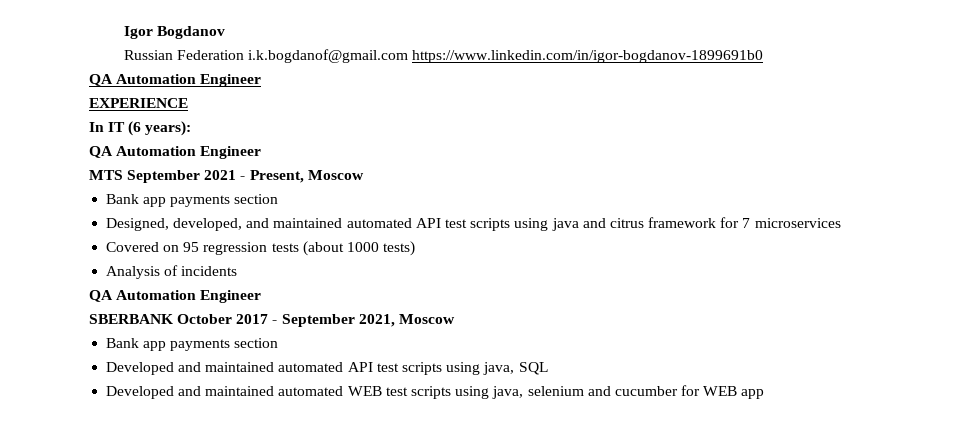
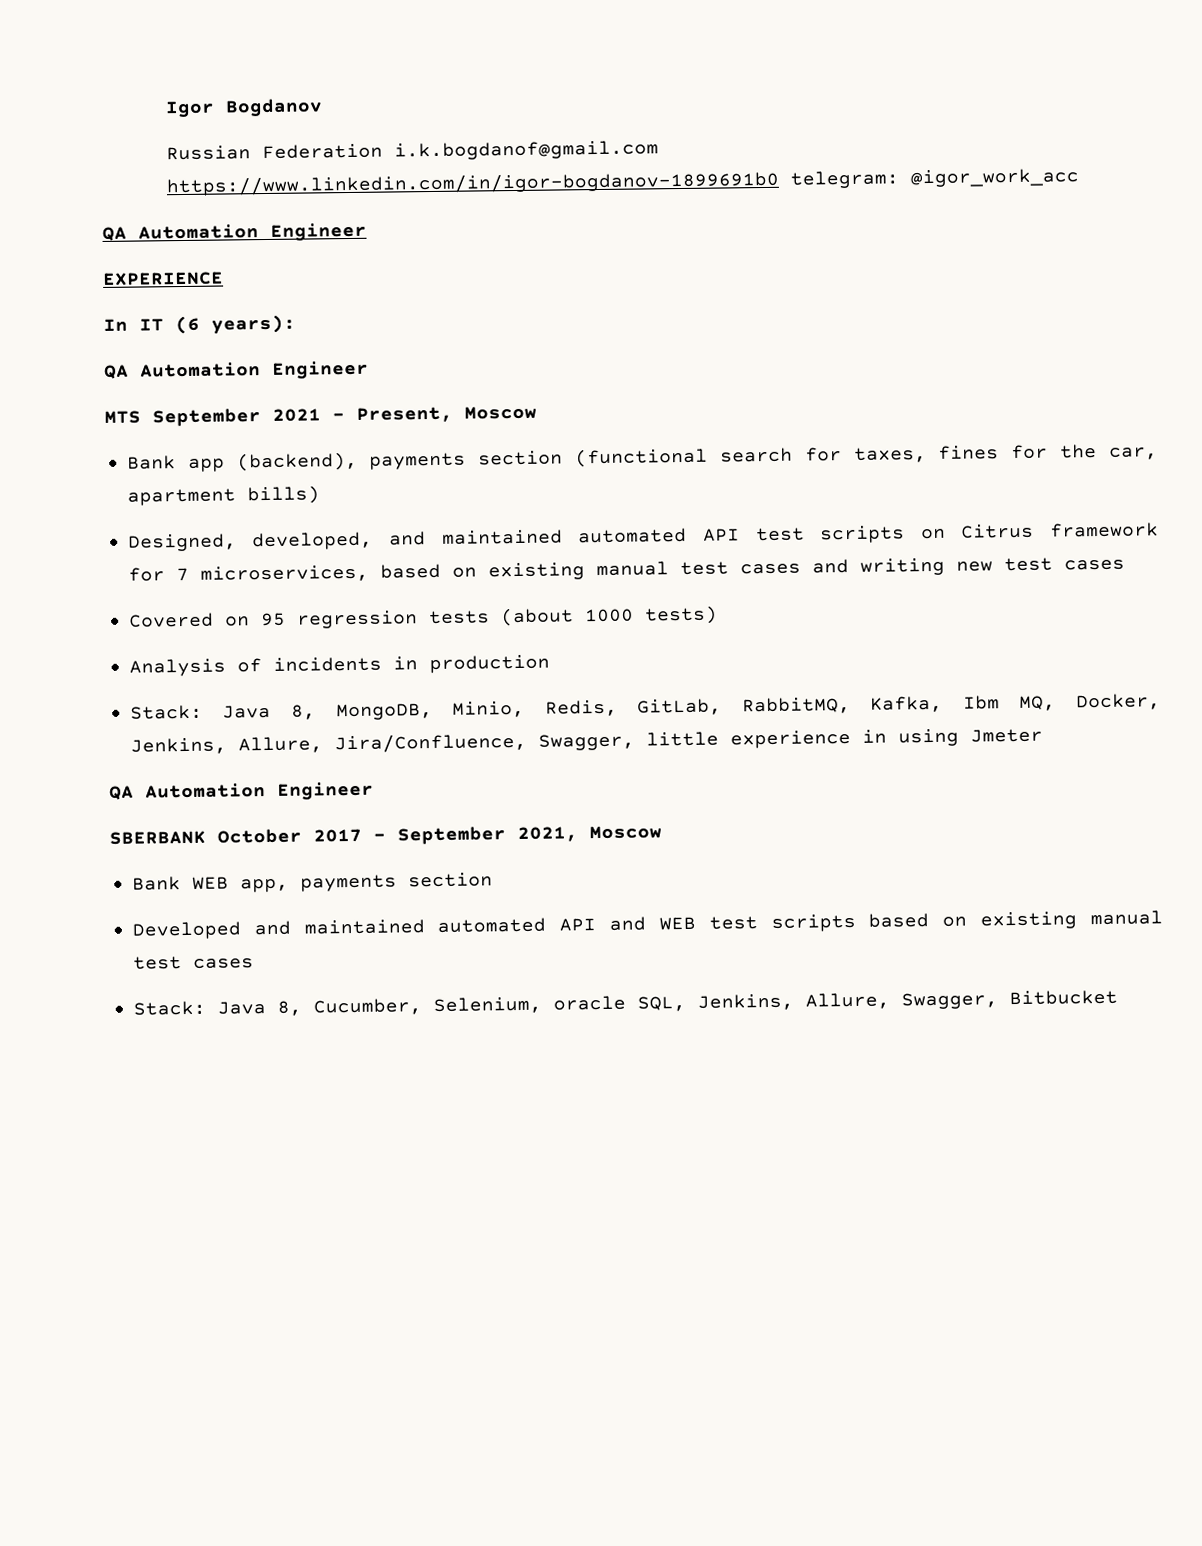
- Russian Federation i.k.bogdanof@gmail.com https://www.linkedin.com/in/igor-bogdanov-1899691b0
+ Russian Federation i.k.bogdanof@gmail.com https://www.linkedin.com/in/igor-bogdanov-1899691b0 telegram: @igor_work_acc
  MTS September 2021 - Present, Moscow
- Bank app payments section
+ Bank app (backend), payments section (functional search for taxes, fines for the car, apartment bills)
- Designed, developed, and maintained automated API test scripts using java and citrus framework for 7 microservices
+ Designed, developed, and maintained automated API test scripts on Citrus framework for 7 microservices, based on existing manual test cases and writing new test cases
- Analysis of incidents
+ Analysis of incidents in production
+ Stack: Java 8, MongoDB, Minio, Redis, GitLab, RabbitMQ, Kafka, Ibm MQ, Docker, Jenkins, Allure, Jira/Confluence, Swagger, little experience in using Jmeter
  SBERBANK October 2017 - September 2021, Moscow
- Bank app payments section
+ Bank WEB app, payments section
- Developed and maintained automated API test scripts using java, SQL
- Developed and maintained automated WEB test scripts using java, selenium and cucumber for WEB app
+ Developed and maintained automated API and WEB test scripts based on existing manual test cases
+ Stack: Java 8, Cucumber, Selenium, oracle SQL, Jenkins, Allure, Swagger, Bitbucket

